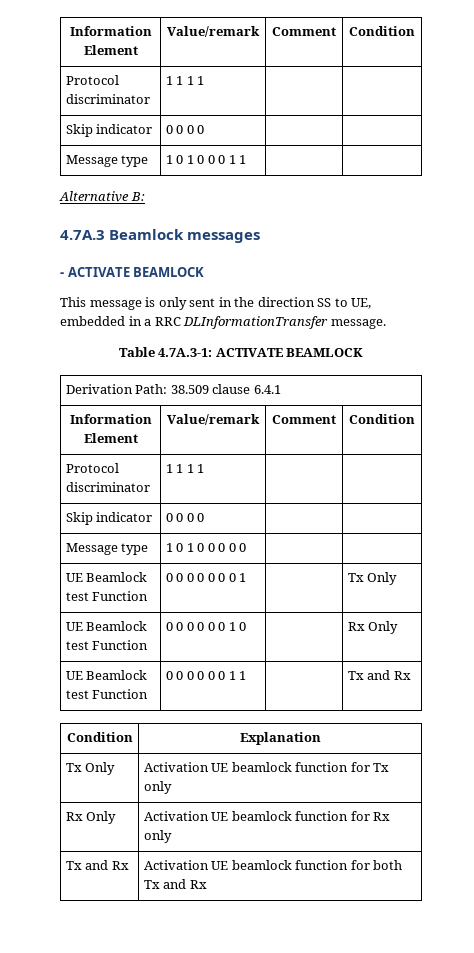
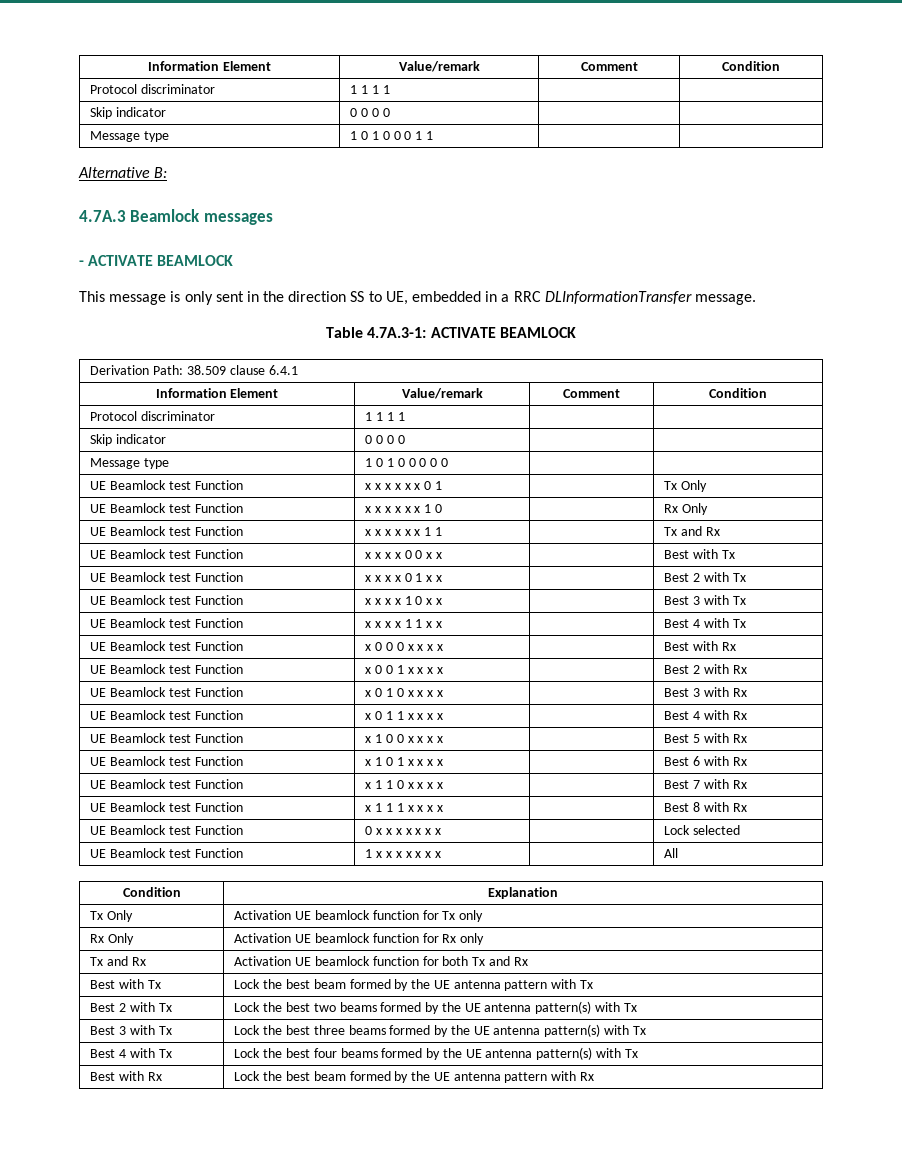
- UE Beamlock test Function | 0 0 0 0 0 0 0 1 | | Tx Only
+ UE Beamlock test Function | x x x x x x 0 1 | | Tx Only
- UE Beamlock test Function | 0 0 0 0 0 0 1 0 | | Rx Only
+ UE Beamlock test Function | x x x x x x 1 0 | | Rx Only
- UE Beamlock test Function | 0 0 0 0 0 0 1 1 | | Tx and Rx
+ UE Beamlock test Function | x x x x x x 1 1 | | Tx and Rx
+ UE Beamlock test Function | x x x x 0 0 x x | | Best with Tx
+ UE Beamlock test Function | x x x x 0 1 x x | | Best 2 with Tx
+ UE Beamlock test Function | x x x x 1 0 x x | | Best 3 with Tx
+ UE Beamlock test Function | x x x x 1 1 x x | | Best 4 with Tx
+ UE Beamlock test Function | x 0 0 0 x x x x | | Best with Rx
+ UE Beamlock test Function | x 0 0 1 x x x x | | Best 2 with Rx
+ UE Beamlock test Function | x 0 1 0 x x x x | | Best 3 with Rx
+ UE Beamlock test Function | x 0 1 1 x x x x | | Best 4 with Rx
+ UE Beamlock test Function | x 1 0 0 x x x x | | Best 5 with Rx
+ UE Beamlock test Function | x 1 0 1 x x x x | | Best 6 with Rx
+ UE Beamlock test Function | x 1 1 0 x x x x | | Best 7 with Rx
+ UE Beamlock test Function | x 1 1 1 x x x x | | Best 8 with Rx
+ UE Beamlock test Function | 0 x x x x x x x | | Lock selected
+ UE Beamlock test Function | 1 x x x x x x x | | All
+ Best with Tx | Lock the best beam formed by the UE antenna pattern with Tx
+ Best 2 with Tx | Lock the best two beams formed by the UE antenna pattern(s) with Tx
+ Best 3 with Tx | Lock the best three beams formed by the UE antenna pattern(s) with Tx
+ Best 4 with Tx | Lock the best four beams formed by the UE antenna pattern(s) with Tx
+ Best with Rx | Lock the best beam formed by the UE antenna pattern with Rx

